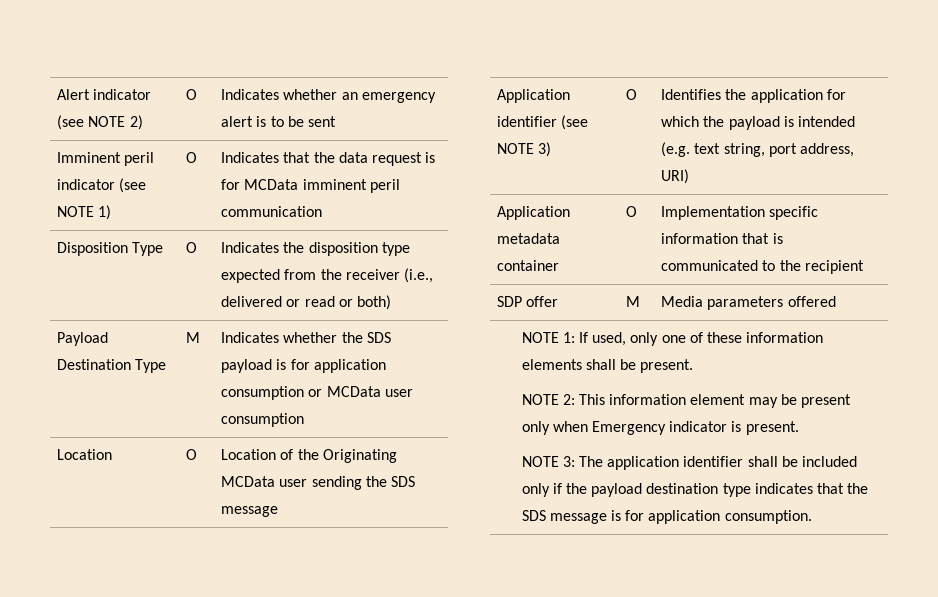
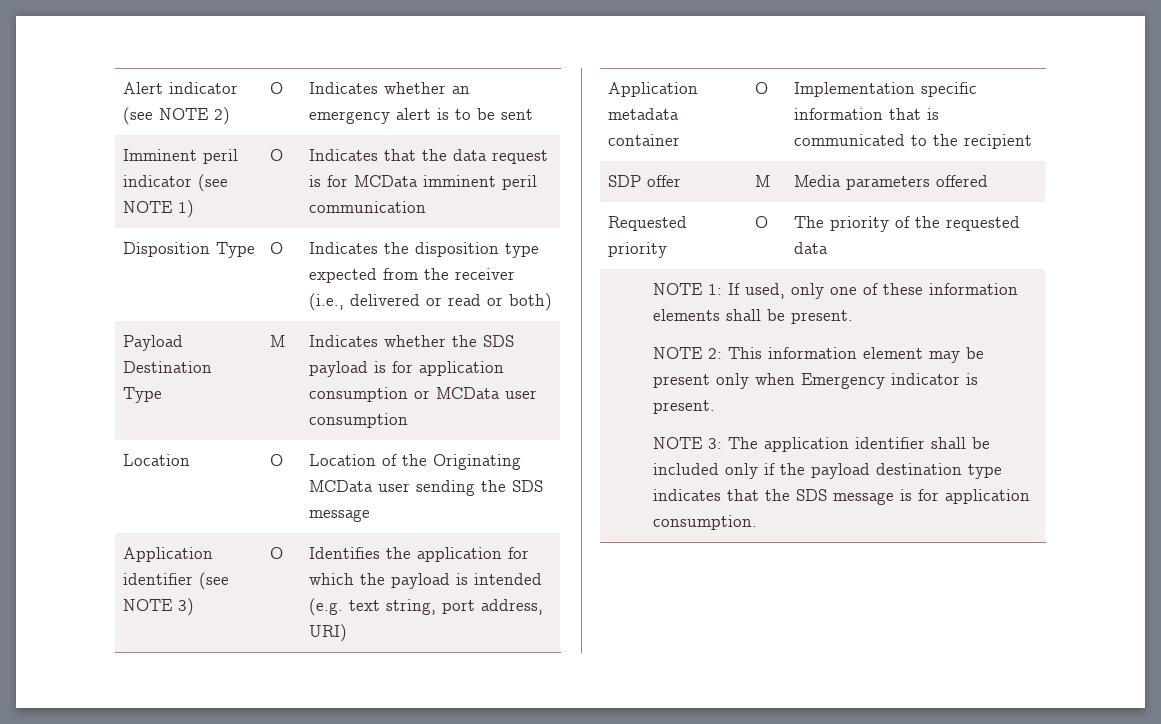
+ Requested priority | O | The priority of the requested data

